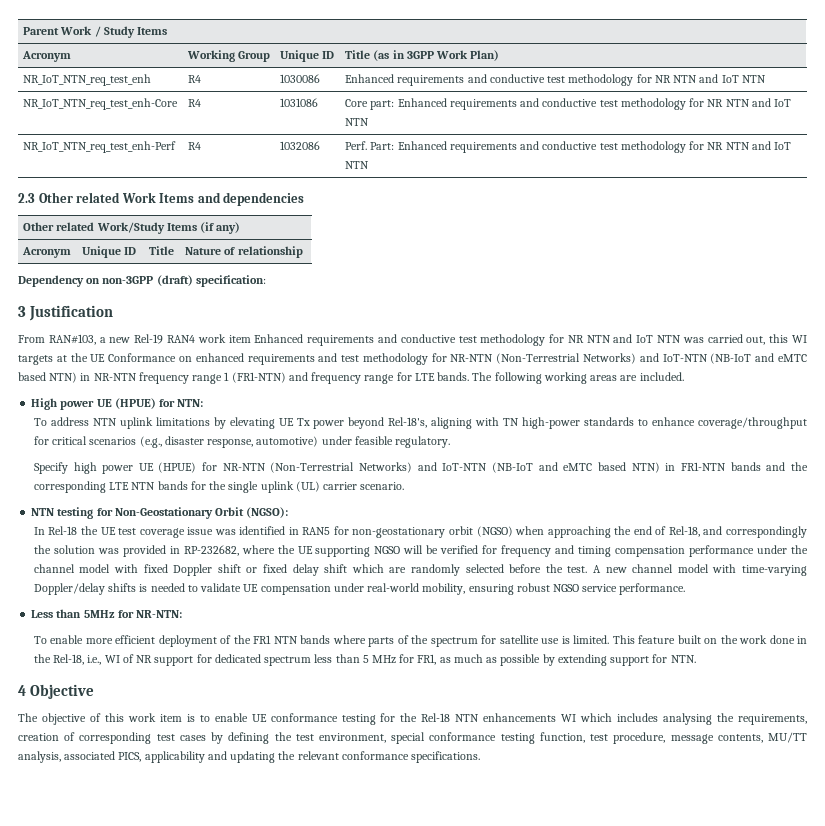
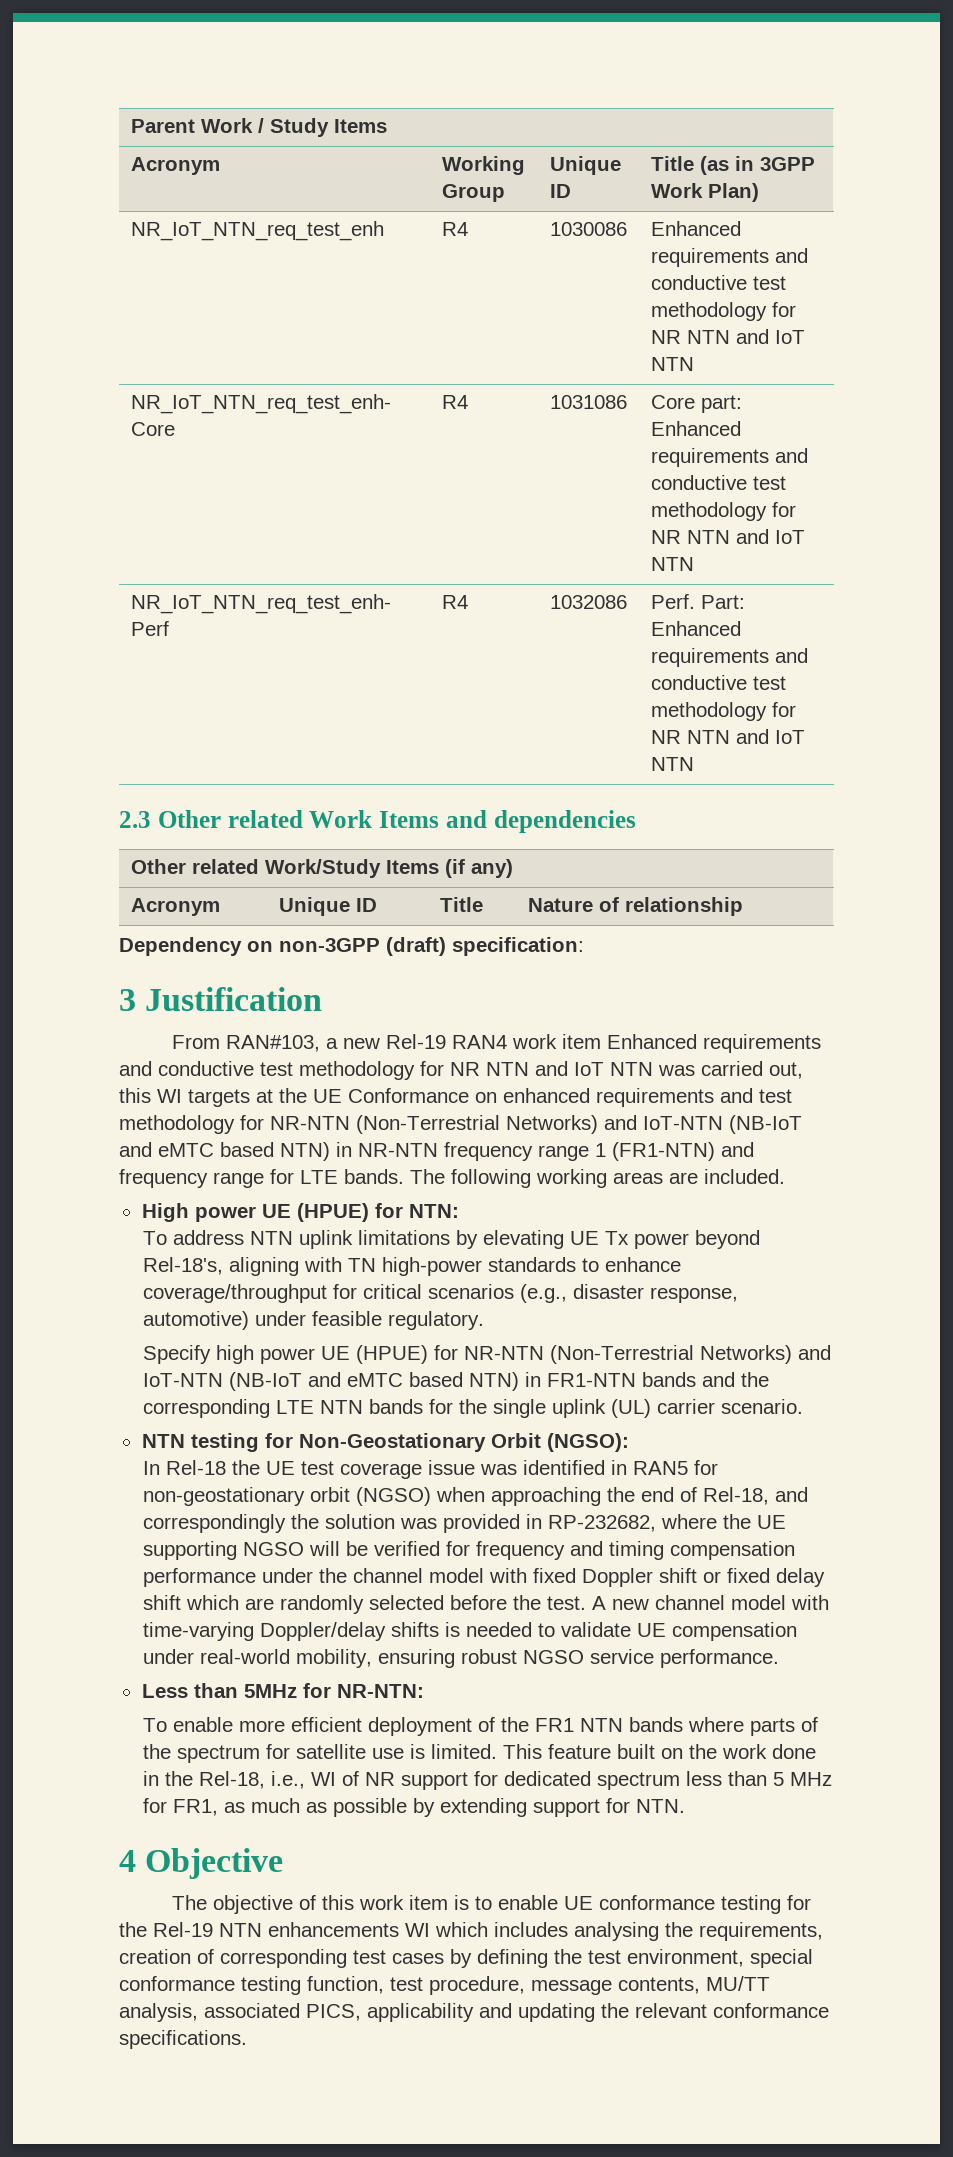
- The objective of this work item is to enable UE conformance testing for the Rel-18 NTN enhancements WI which includes analysing the requirements, creation of corresponding test cases by defining the test environment, special conformance testing function, test procedure, message contents, MU/TT analysis, associated PICS, applicability and updating the relevant conformance specifications.
+ The objective of this work item is to enable UE conformance testing for the Rel-19 NTN enhancements WI which includes analysing the requirements, creation of corresponding test cases by defining the test environment, special conformance testing function, test procedure, message contents, MU/TT analysis, associated PICS, applicability and updating the relevant conformance specifications.

